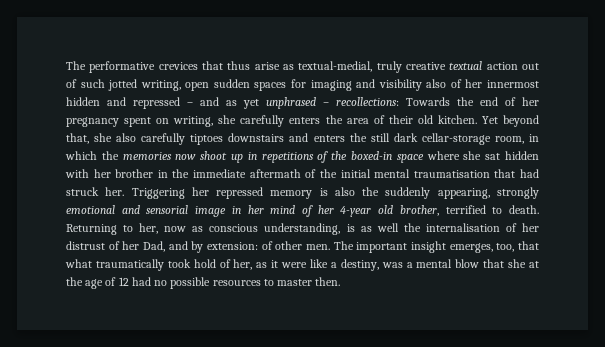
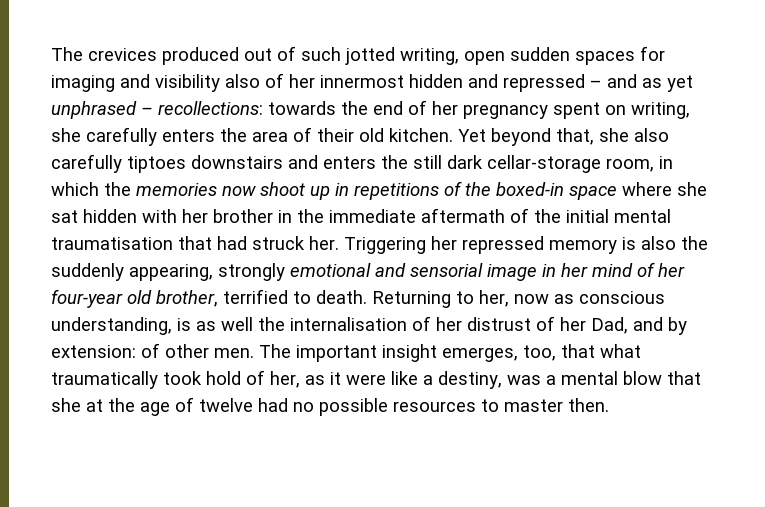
- The performative crevices that thus arise as textual-medial, truly creative textual action out of such jotted writing, open sudden spaces for imaging and visibility also of her innermost hidden and repressed – and as yet unphrased – recollections: Towards the end of her pregnancy spent on writing, she carefully enters the area of their old kitchen.
+ The crevices produced out of such jotted writing, open sudden spaces for imaging and visibility also of her innermost hidden and repressed – and as yet unphrased – recollections: towards the end of her pregnancy spent on writing, she carefully enters the area of their old kitchen.
- Triggering her repressed memory is also the suddenly appearing, strongly emotional and sensorial image in her mind of her 4-year old brother, terrified to death.
+ Triggering her repressed memory is also the suddenly appearing, strongly emotional and sensorial image in her mind of her four-year old brother, terrified to death.
- The important insight emerges, too, that what traumatically took hold of her, as it were like a destiny, was a mental blow that she at the age of 12 had no possible resources to master then.
+ The important insight emerges, too, that what traumatically took hold of her, as it were like a destiny, was a mental blow that she at the age of twelve had no possible resources to master then.

